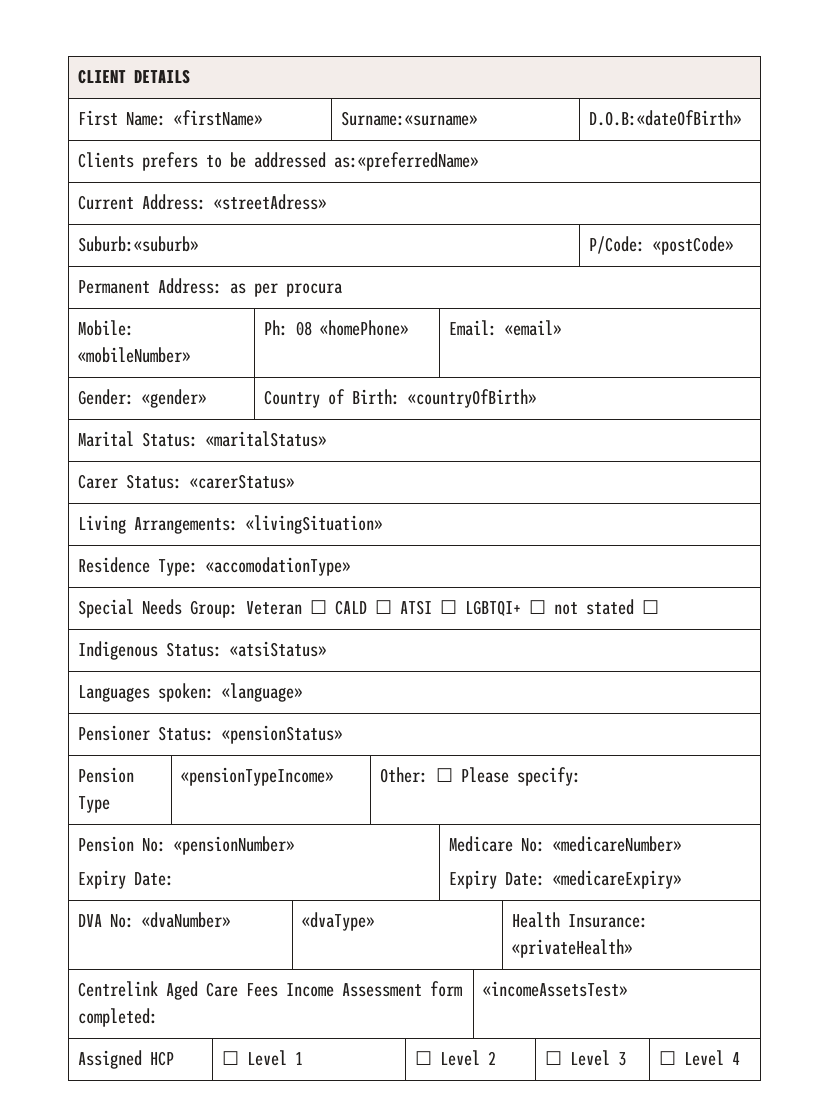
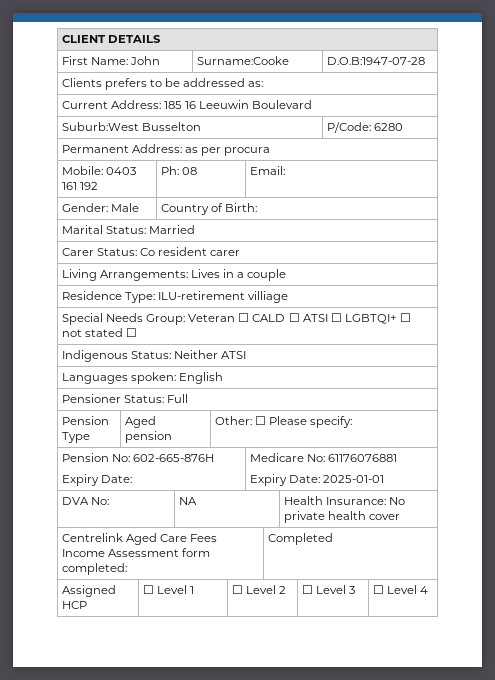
- First Name: «firstName» | Surname:«surname» | D.O.B:«dateOfBirth»
+ First Name: John | Surname:Cooke | D.O.B:1947-07-28
- Clients prefers to be addressed as:«preferredName»
+ Clients prefers to be addressed as:
- Current Address: «streetAdress»
- Suburb:«suburb» | P/Code: «postCode»
+ Current Address: 185 16 Leeuwin Boulevard
+ Suburb:West Busselton | P/Code: 6280
- Mobile: «mobileNumber» | Ph: 08 «homePhone» | Email: «email»
+ Mobile: 0403 161 192 | Ph: 08 | Email:
- Gender: «gender» | Country of Birth: «countryOfBirth»
+ Gender: Male | Country of Birth:
- Marital Status: «maritalStatus»
+ Marital Status: Married
- Carer Status: «carerStatus»
+ Carer Status: Co resident carer
- Living Arrangements: «livingSituation»
+ Living Arrangements: Lives in a couple
- Residence Type: «accomodationType»
+ Residence Type: ILU-retirement villiage
- Indigenous Status: «atsiStatus»
+ Indigenous Status: Neither ATSI
- Languages spoken: «language»
+ Languages spoken: English
- Pensioner Status: «pensionStatus»
+ Pensioner Status: Full
- Pension Type | «pensionTypeIncome» | Other: ☐ Please specify:
+ Pension Type | Aged pension | Other: ☐ Please specify:
- Pension No: «pensionNumber»
- Expiry Date: | Medicare No: «medicareNumber»
- Expiry Date: «medicareExpiry»
+ Pension No: 602-665-876H
+ Expiry Date: | Medicare No: 61176076881
+ Expiry Date: 2025-01-01
- DVA No: «dvaNumber» | «dvaType» | Health Insurance: «privateHealth»
+ DVA No: | NA | Health Insurance: No private health cover
- Centrelink Aged Care Fees Income Assessment form completed: | «incomeAssetsTest»
+ Centrelink Aged Care Fees Income Assessment form completed: | Completed

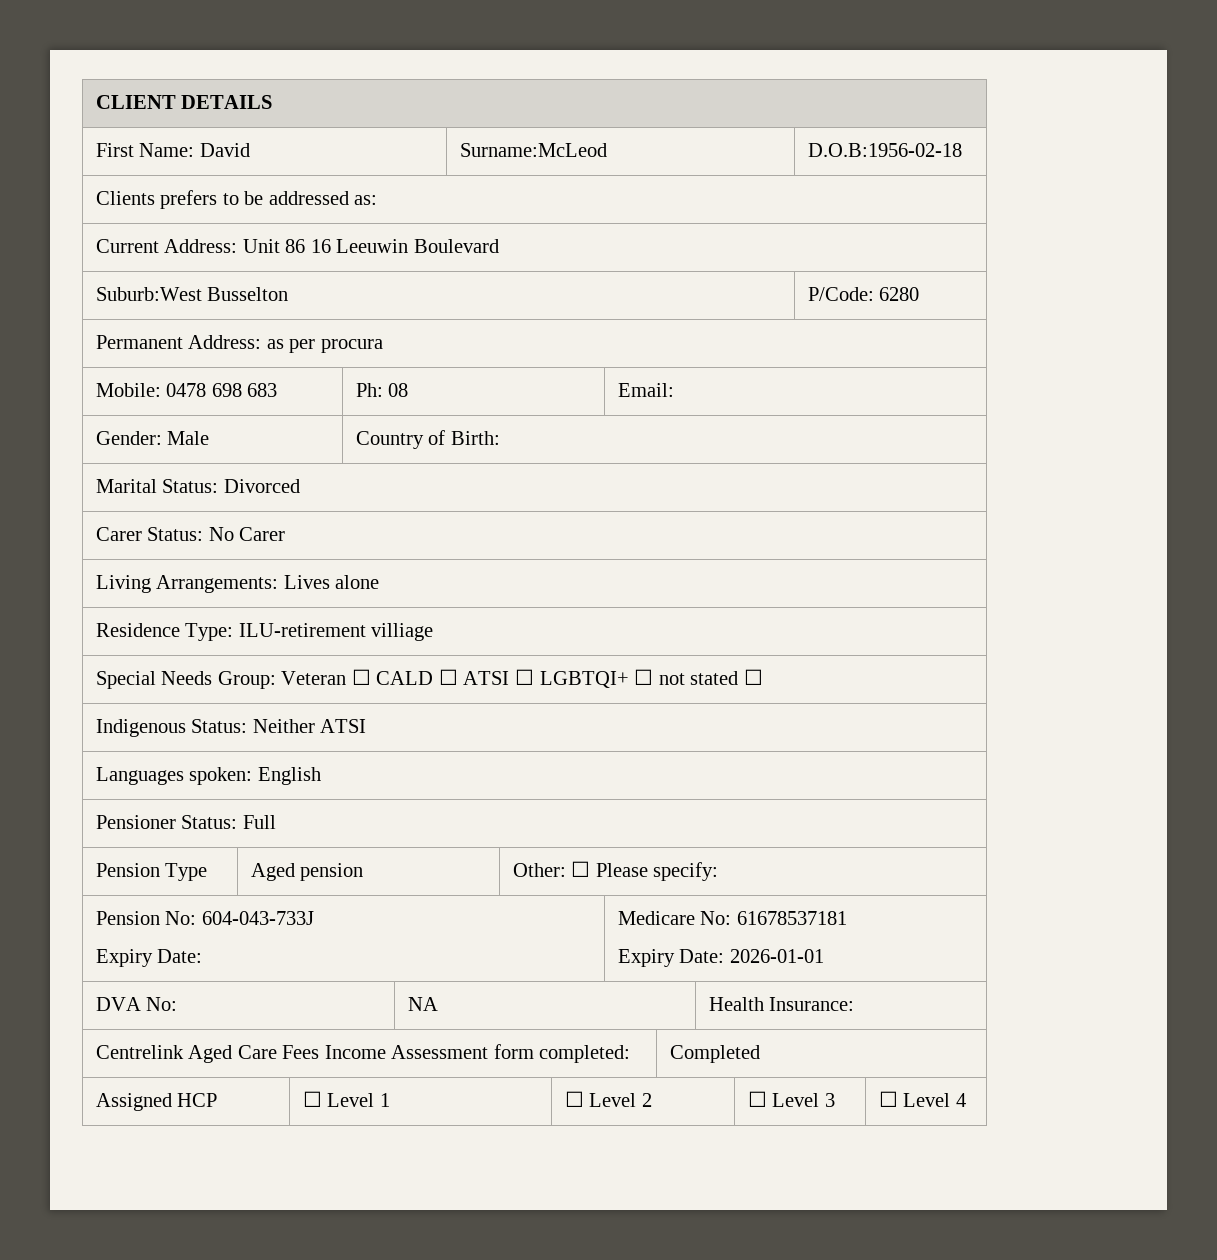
- First Name: John | Surname:Cooke | D.O.B:1947-07-28
+ First Name: David | Surname:McLeod | D.O.B:1956-02-18
- Current Address: 185 16 Leeuwin Boulevard
+ Current Address: Unit 86 16 Leeuwin Boulevard
- Mobile: 0403 161 192 | Ph: 08 | Email:
+ Mobile: 0478 698 683 | Ph: 08 | Email:
- Marital Status: Married
+ Marital Status: Divorced
- Carer Status: Co resident carer
+ Carer Status: No Carer
- Living Arrangements: Lives in a couple
+ Living Arrangements: Lives alone
- Pension No: 602-665-876H
- Expiry Date: | Medicare No: 61176076881
- Expiry Date: 2025-01-01
+ Pension No: 604-043-733J
+ Expiry Date: | Medicare No: 61678537181
+ Expiry Date: 2026-01-01
- DVA No: | NA | Health Insurance: No private health cover
+ DVA No: | NA | Health Insurance:

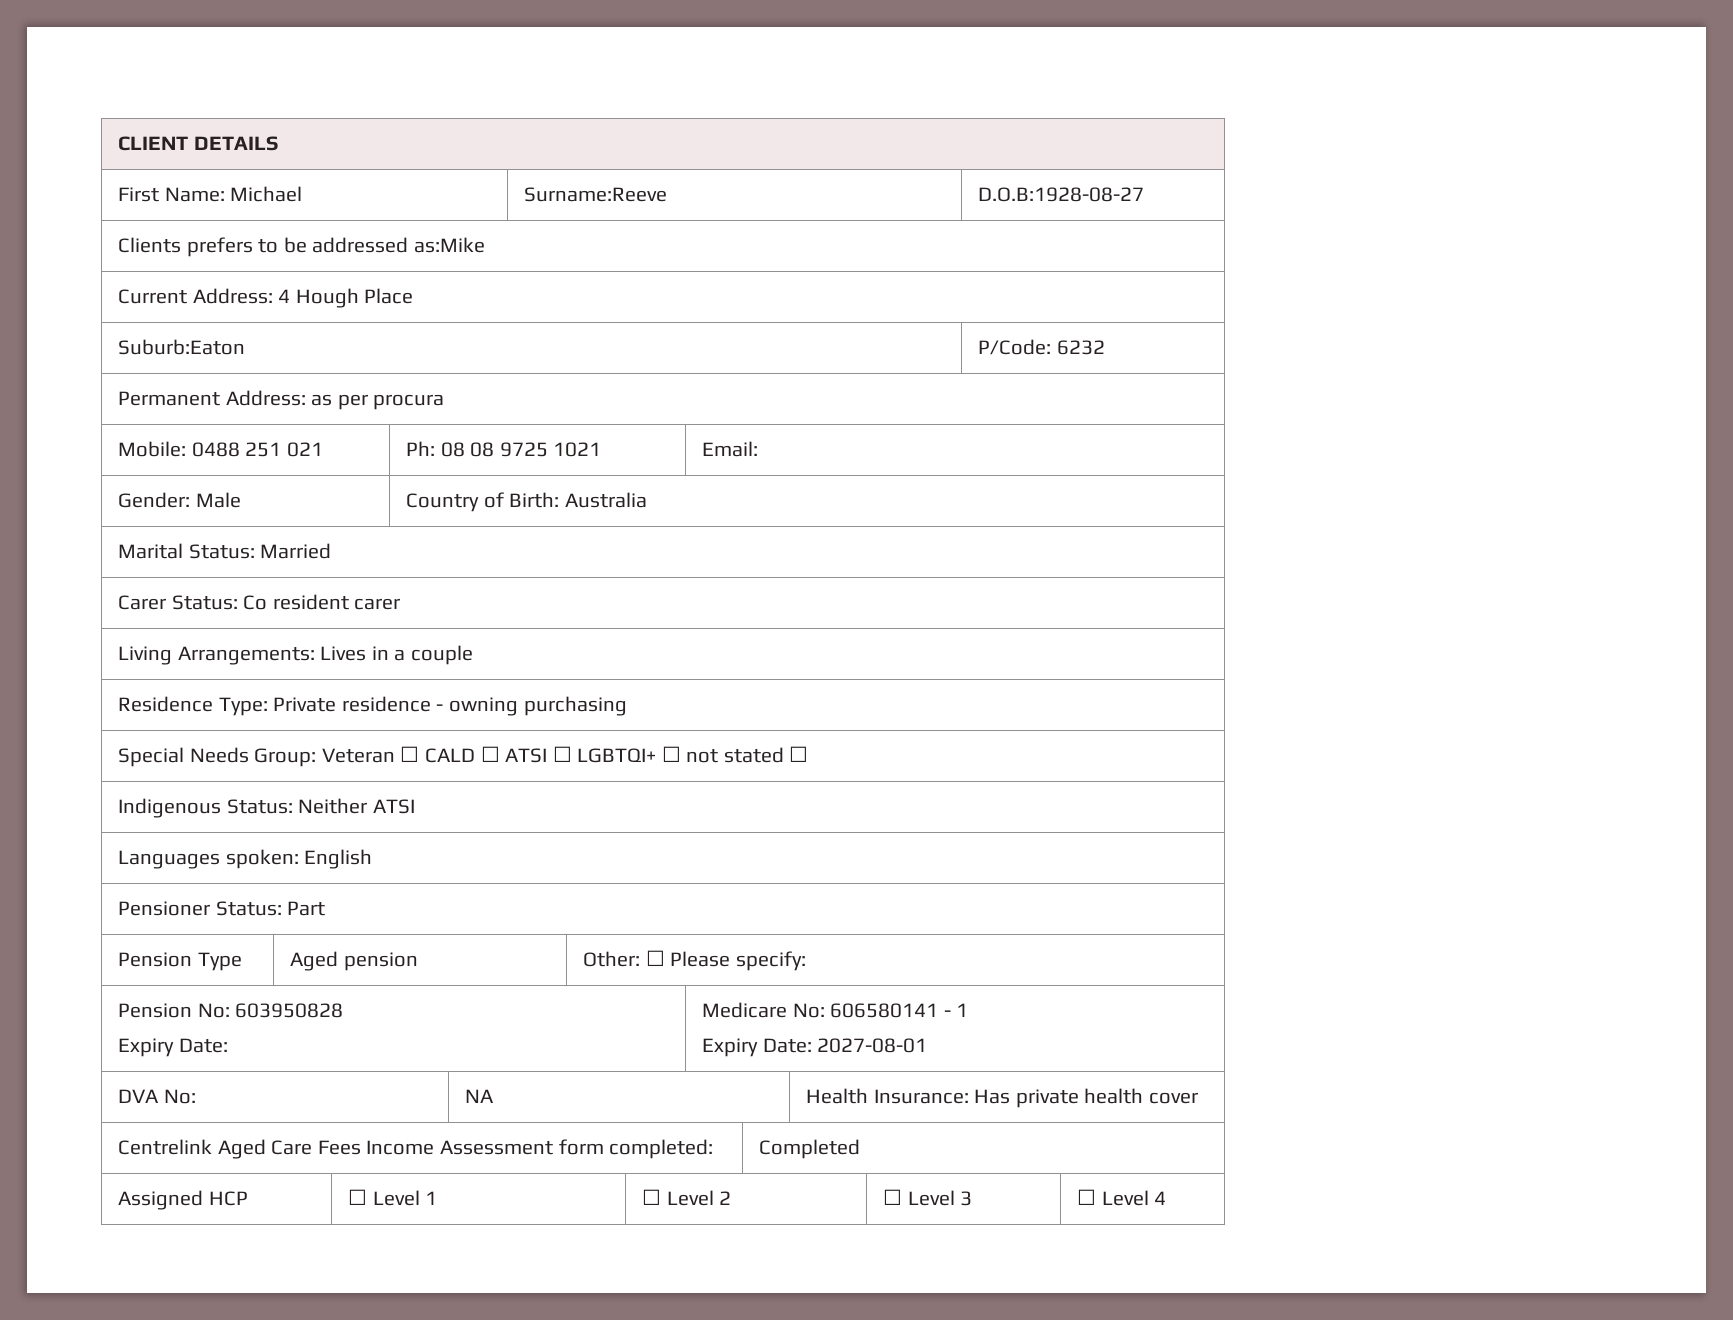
- First Name: David | Surname:McLeod | D.O.B:1956-02-18
+ First Name: Michael | Surname:Reeve | D.O.B:1928-08-27
- Clients prefers to be addressed as:
+ Clients prefers to be addressed as:Mike
- Current Address: Unit 86 16 Leeuwin Boulevard
- Suburb:West Busselton | P/Code: 6280
+ Current Address: 4 Hough Place
+ Suburb:Eaton | P/Code: 6232
- Mobile: 0478 698 683 | Ph: 08 | Email:
+ Mobile: 0488 251 021 | Ph: 08 08 9725 1021 | Email:
- Gender: Male | Country of Birth:
+ Gender: Male | Country of Birth: Australia
- Marital Status: Divorced
+ Marital Status: Married
- Carer Status: No Carer
+ Carer Status: Co resident carer
- Living Arrangements: Lives alone
+ Living Arrangements: Lives in a couple
- Residence Type: ILU-retirement villiage
+ Residence Type: Private residence - owning purchasing
- Pensioner Status: Full
+ Pensioner Status: Part
- Pension No: 604-043-733J
- Expiry Date: | Medicare No: 61678537181
- Expiry Date: 2026-01-01
+ Pension No: 603950828
+ Expiry Date: | Medicare No: 606580141 - 1
+ Expiry Date: 2027-08-01
- DVA No: | NA | Health Insurance:
+ DVA No: | NA | Health Insurance: Has private health cover

